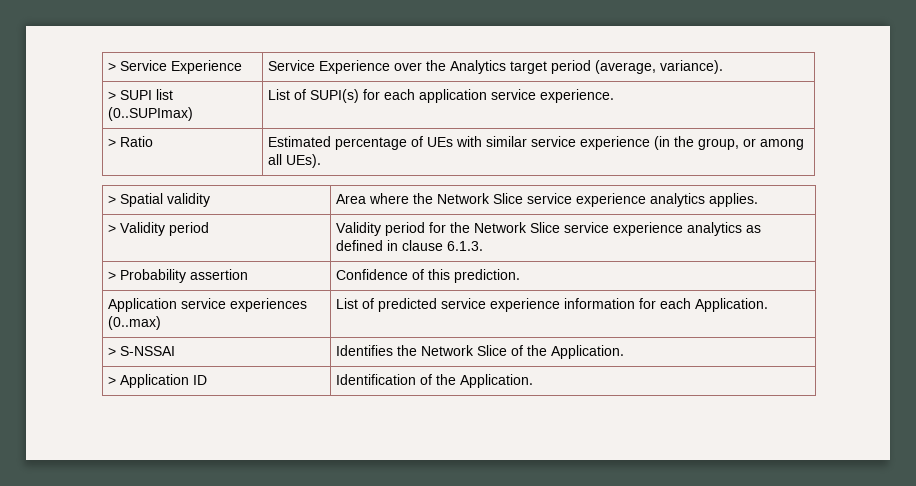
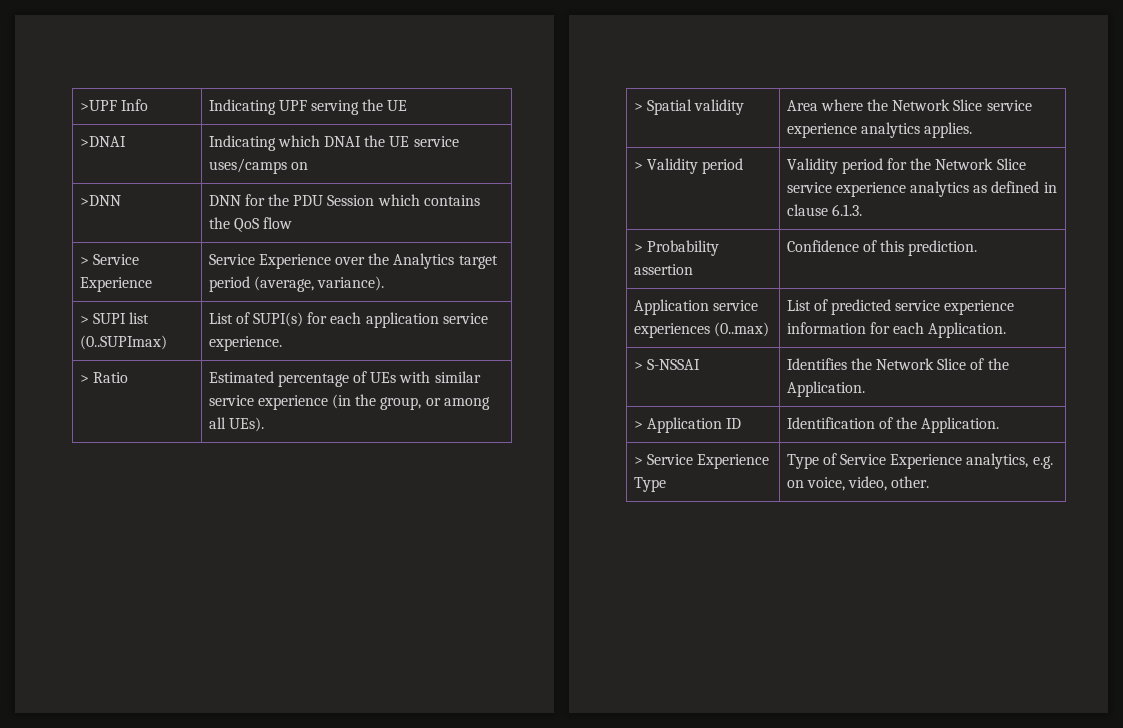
+ >UPF Info | Indicating UPF serving the UE
+ >DNAI | Indicating which DNAI the UE service uses/camps on
+ >DNN | DNN for the PDU Session which contains the QoS flow
+ > Service Experience Type | Type of Service Experience analytics, e.g. on voice, video, other.

